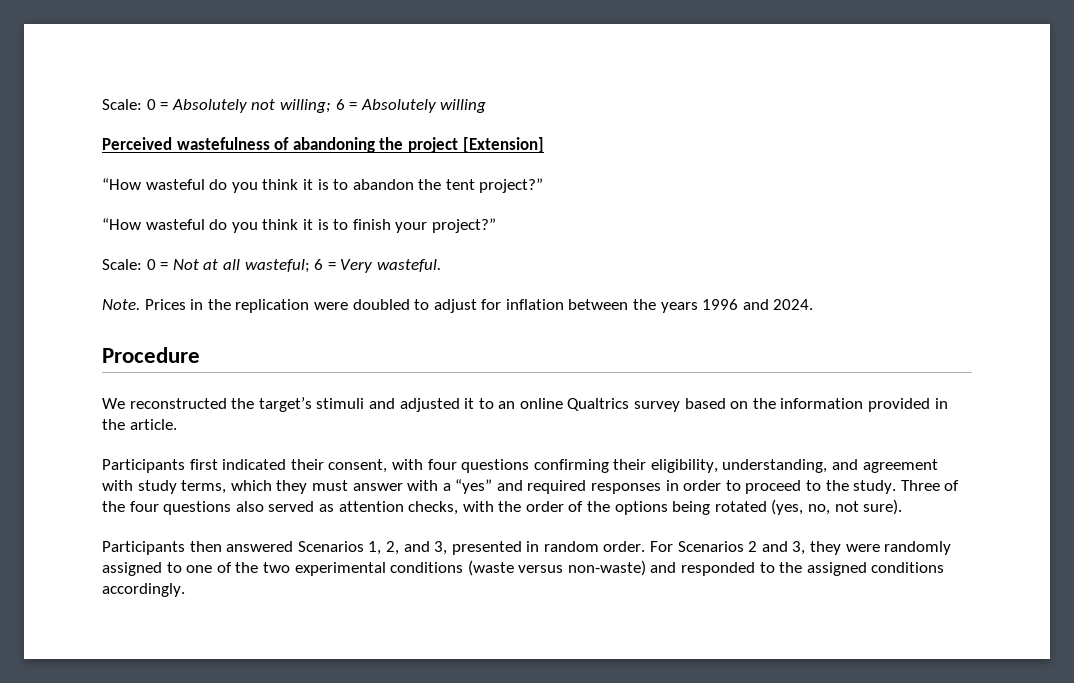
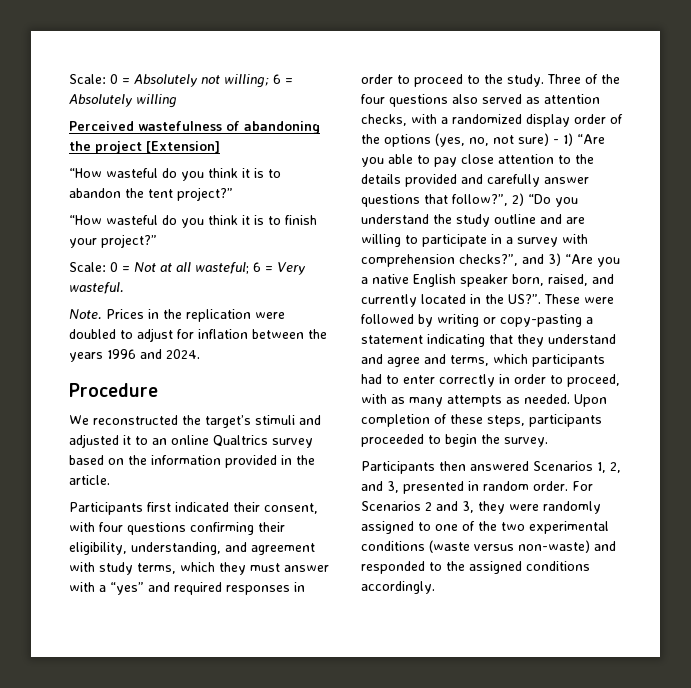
- Three of the four questions also served as attention checks, with the order of the options being rotated (yes, no, not sure).
+ Three of the four questions also served as attention checks, with a randomized display order of the options (yes, no, not sure) - 1) “Are you able to pay close attention to the details provided and carefully answer questions that follow?”, 2) “Do you understand the study outline and are willing to participate in a survey with comprehension checks?”, and 3) “Are you a native English speaker born, raised, and currently located in the US?”. These were followed by writing or copy-pasting a statement indicating that they understand and agree and terms, which participants had to enter correctly in order to proceed, with as many attempts as needed. Upon completion of these steps, participants proceeded to begin the survey.

